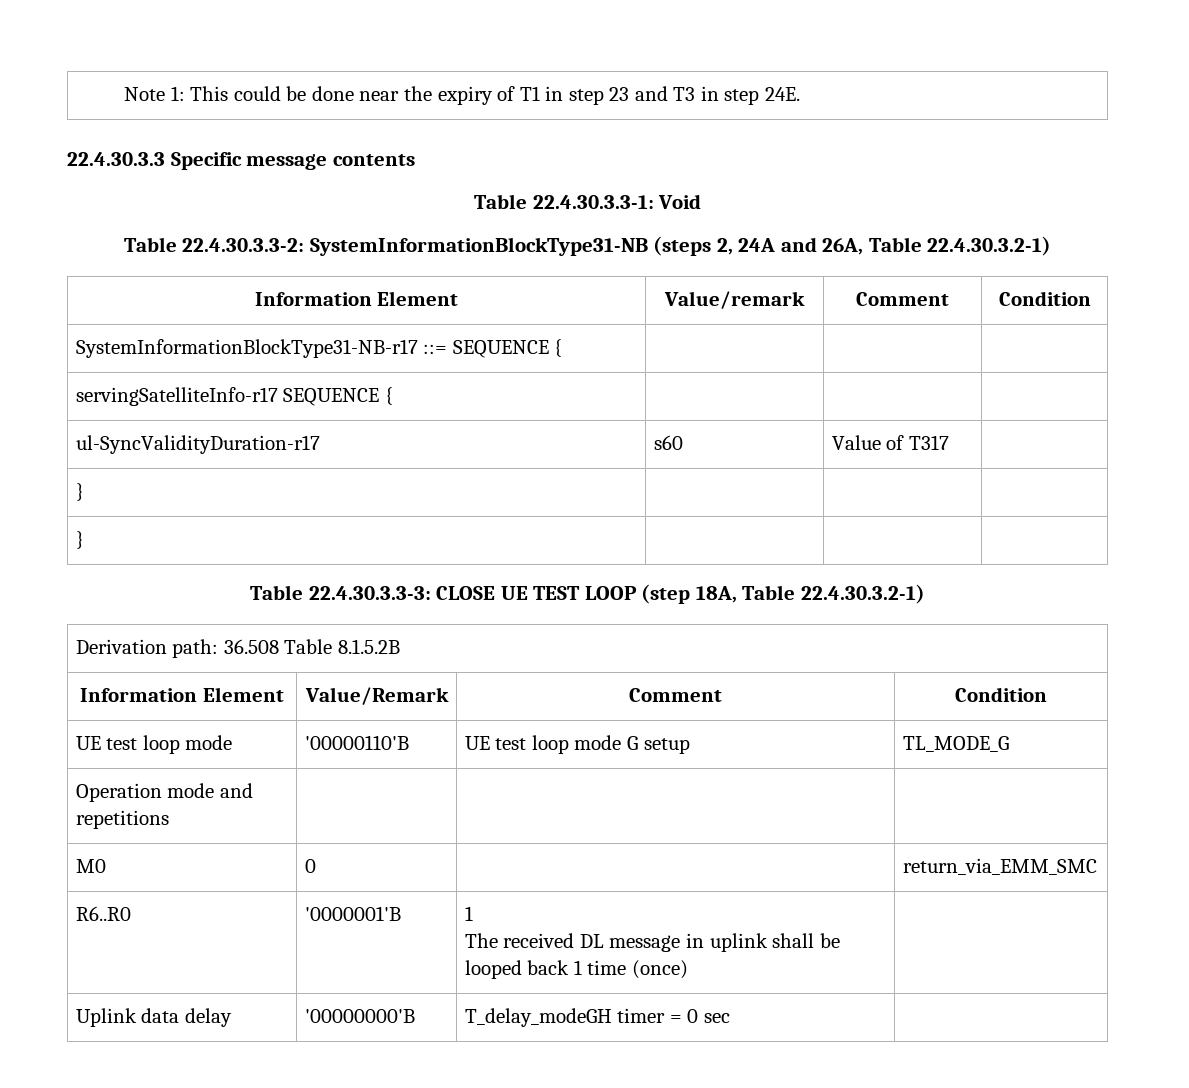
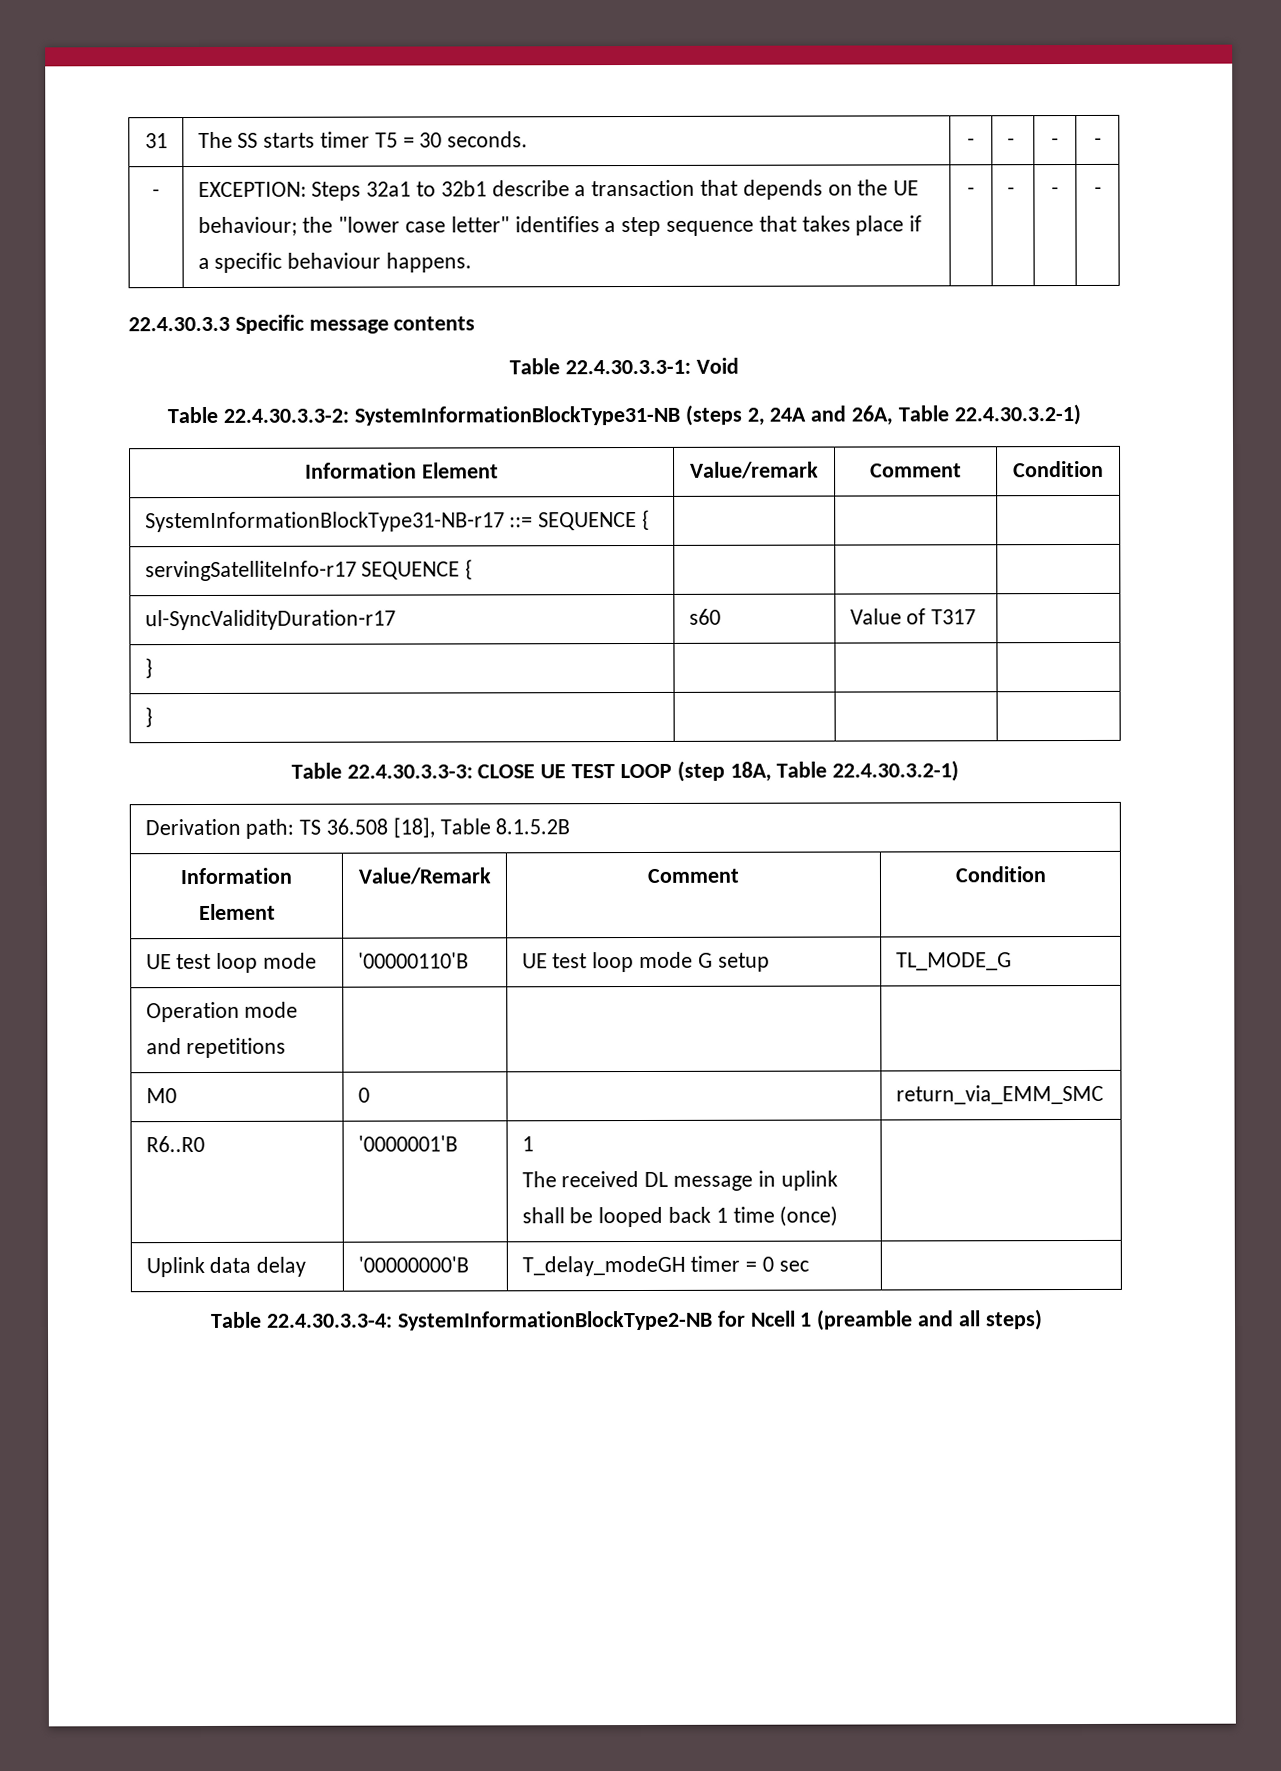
- Note 1: This could be done near the expiry of T1 in step 23 and T3 in step 24E.
+ 31 | The SS starts timer T5 = 30 seconds. | - | - | - | -
+ - | EXCEPTION: Steps 32a1 to 32b1 describe a transaction that depends on the UE behaviour; the "lower case letter" identifies a step sequence that takes place if a specific behaviour happens. | - | - | - | -
- Derivation path: 36.508 Table 8.1.5.2B
+ Derivation path: TS 36.508 [18], Table 8.1.5.2B
+ Table 22.4.30.3.3-4: SystemInformationBlockType2-NB for Ncell 1 (preamble and all steps)

